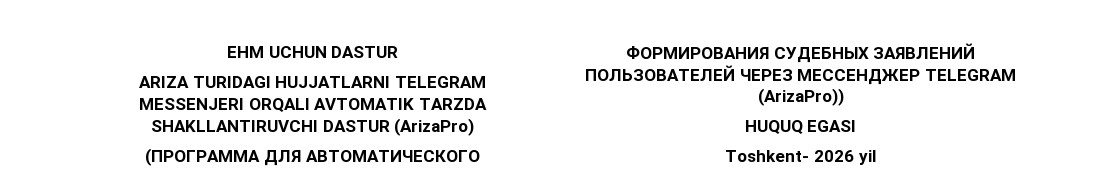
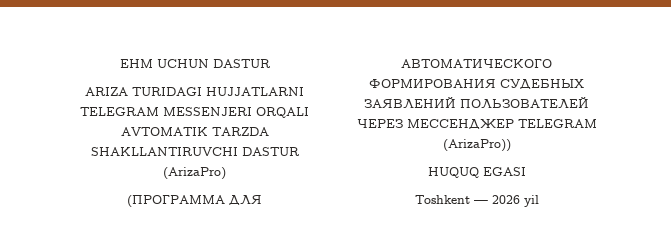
- Toshkent- 2026 yil
+ Toshkent — 2026 yil

